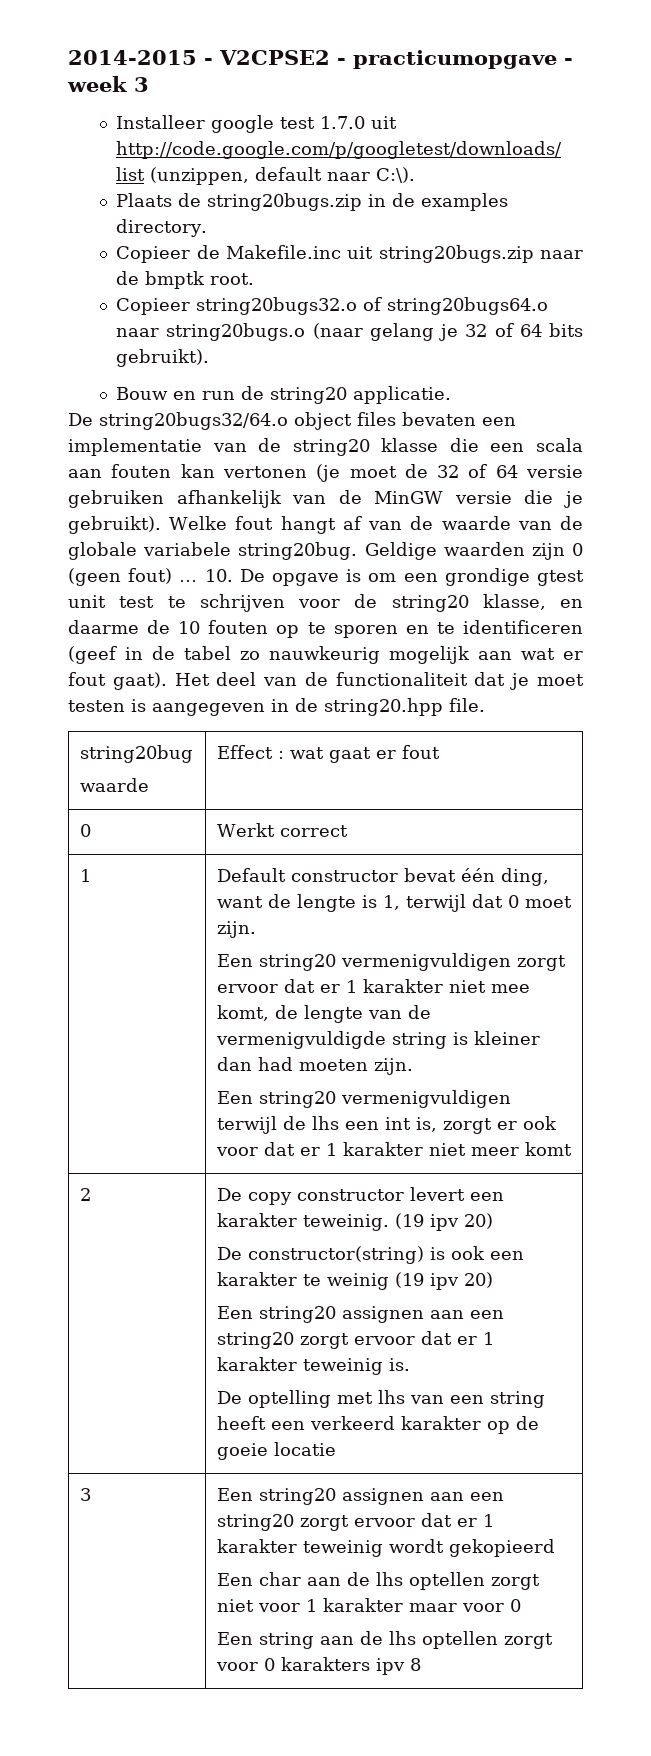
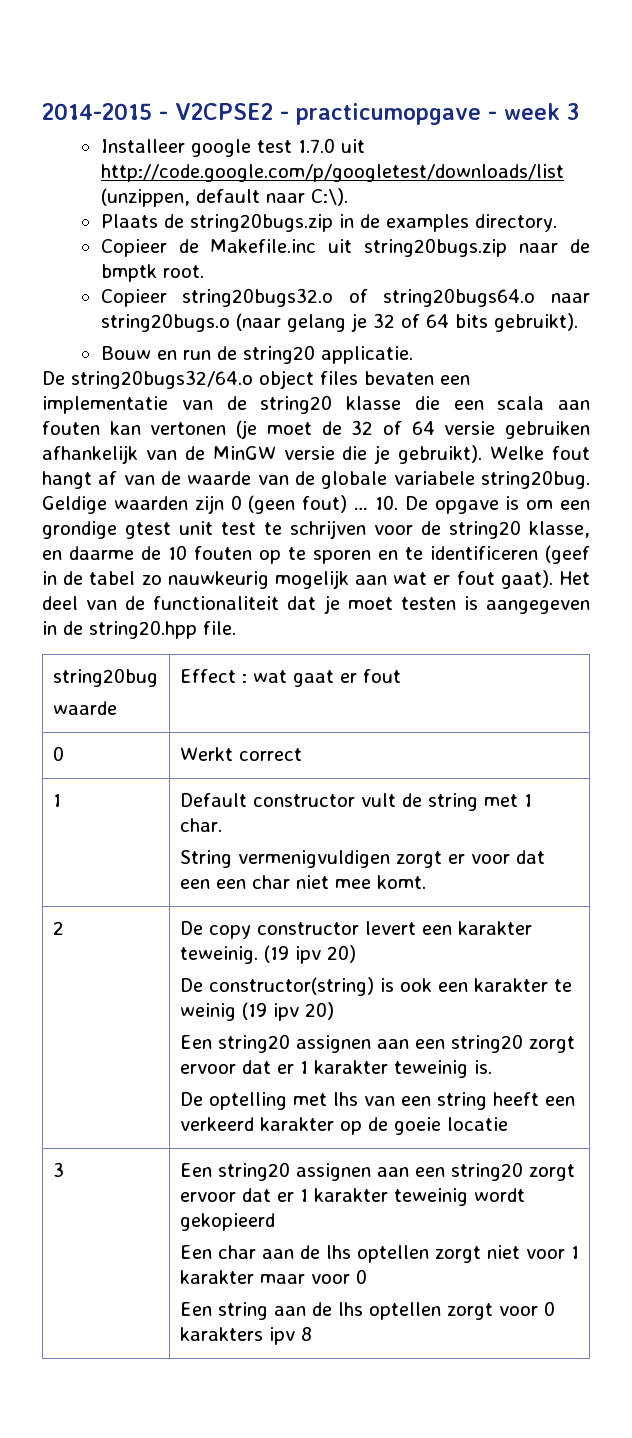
- Default constructor bevat één ding, want de lengte is 1, terwijl dat 0 moet zijn.
- Een string20 vermenigvuldigen zorgt ervoor dat er 1 karakter niet mee komt, de lengte van de vermenigvuldigde string is kleiner dan had moeten zijn.
- Een string20 vermenigvuldigen terwijl de lhs een int is, zorgt er ook voor dat er 1 karakter niet meer komt
+ Default constructor vult de string met 1 char.
+ String vermenigvuldigen zorgt er voor dat een een char niet mee komt.

